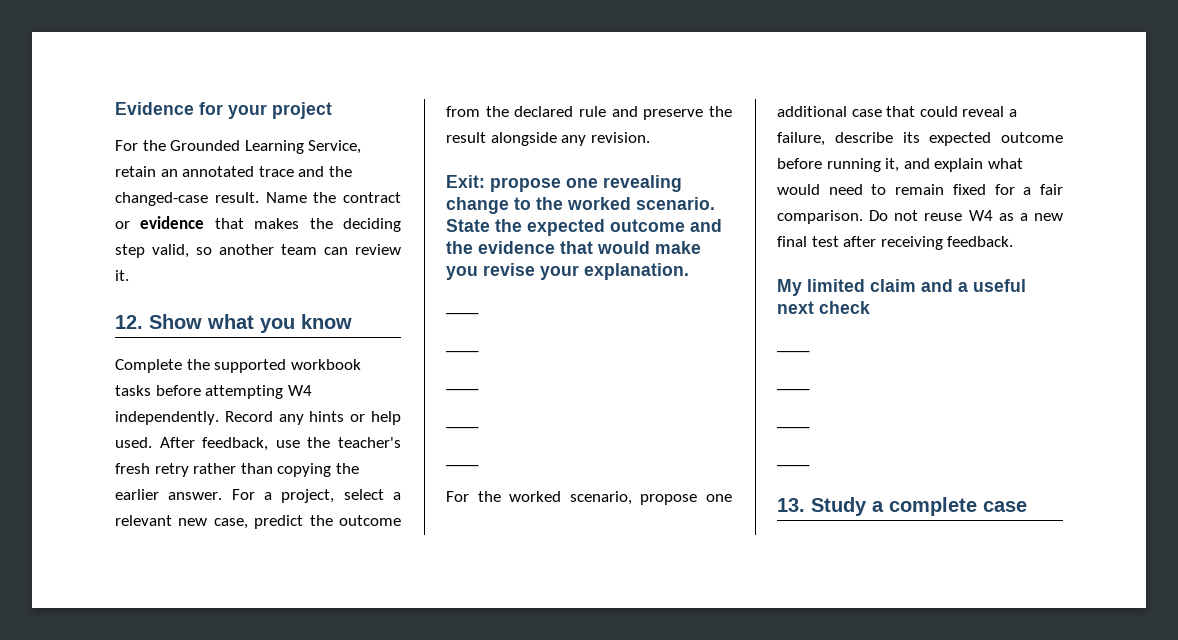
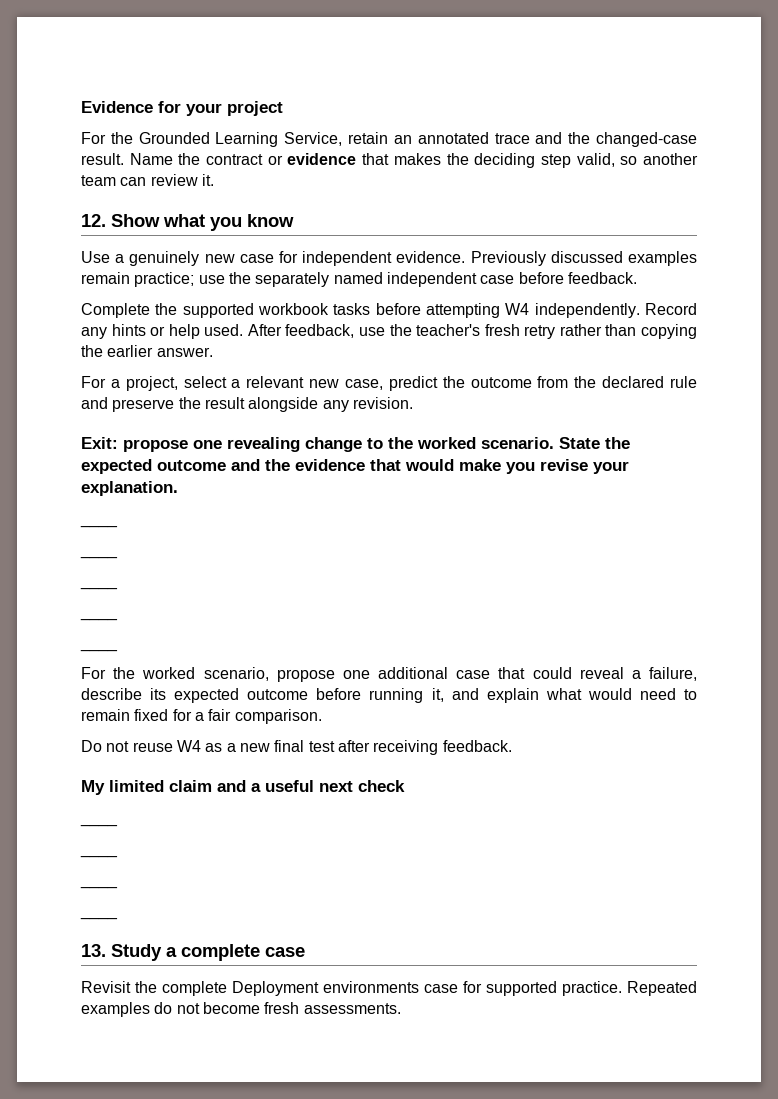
+ Use a genuinely new case for independent evidence. Previously discussed examples remain practice; use the separately named independent case before feedback.
- After feedback, use the teacher's fresh retry rather than copying the earlier answer. For a project, select a relevant new case, predict the outcome from the declared rule and preserve the result alongside any revision.
+ After feedback, use the teacher's fresh retry rather than copying the earlier answer.
+ For a project, select a relevant new case, predict the outcome from the declared rule and preserve the result alongside any revision.
- For the worked scenario, propose one additional case that could reveal a failure, describe its expected outcome before running it, and explain what would need to remain fixed for a fair comparison. Do not reuse W4 as a new final test after receiving feedback.
+ For the worked scenario, propose one additional case that could reveal a failure, describe its expected outcome before running it, and explain what would need to remain fixed for a fair comparison.
+ Do not reuse W4 as a new final test after receiving feedback.
+ Revisit the complete Deployment environments case for supported practice. Repeated examples do not become fresh assessments.

